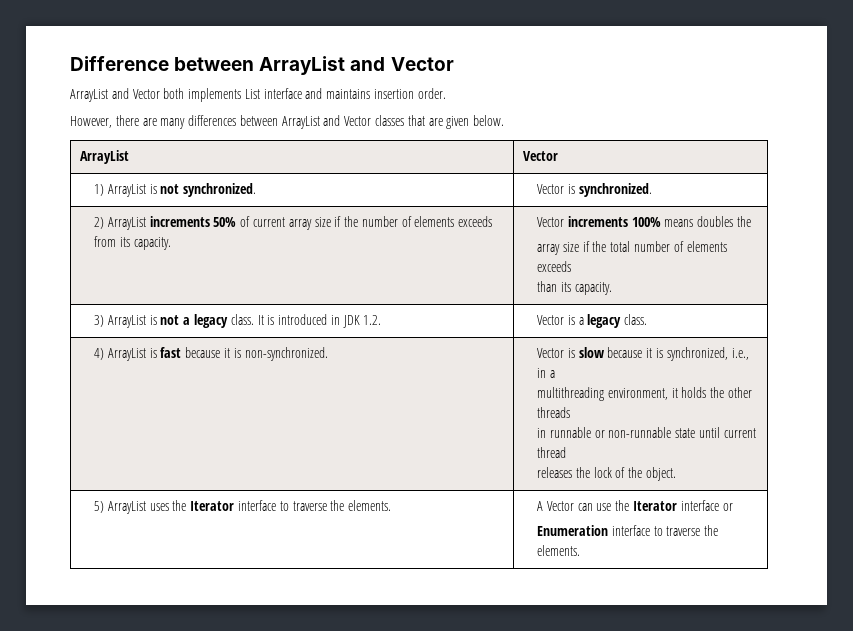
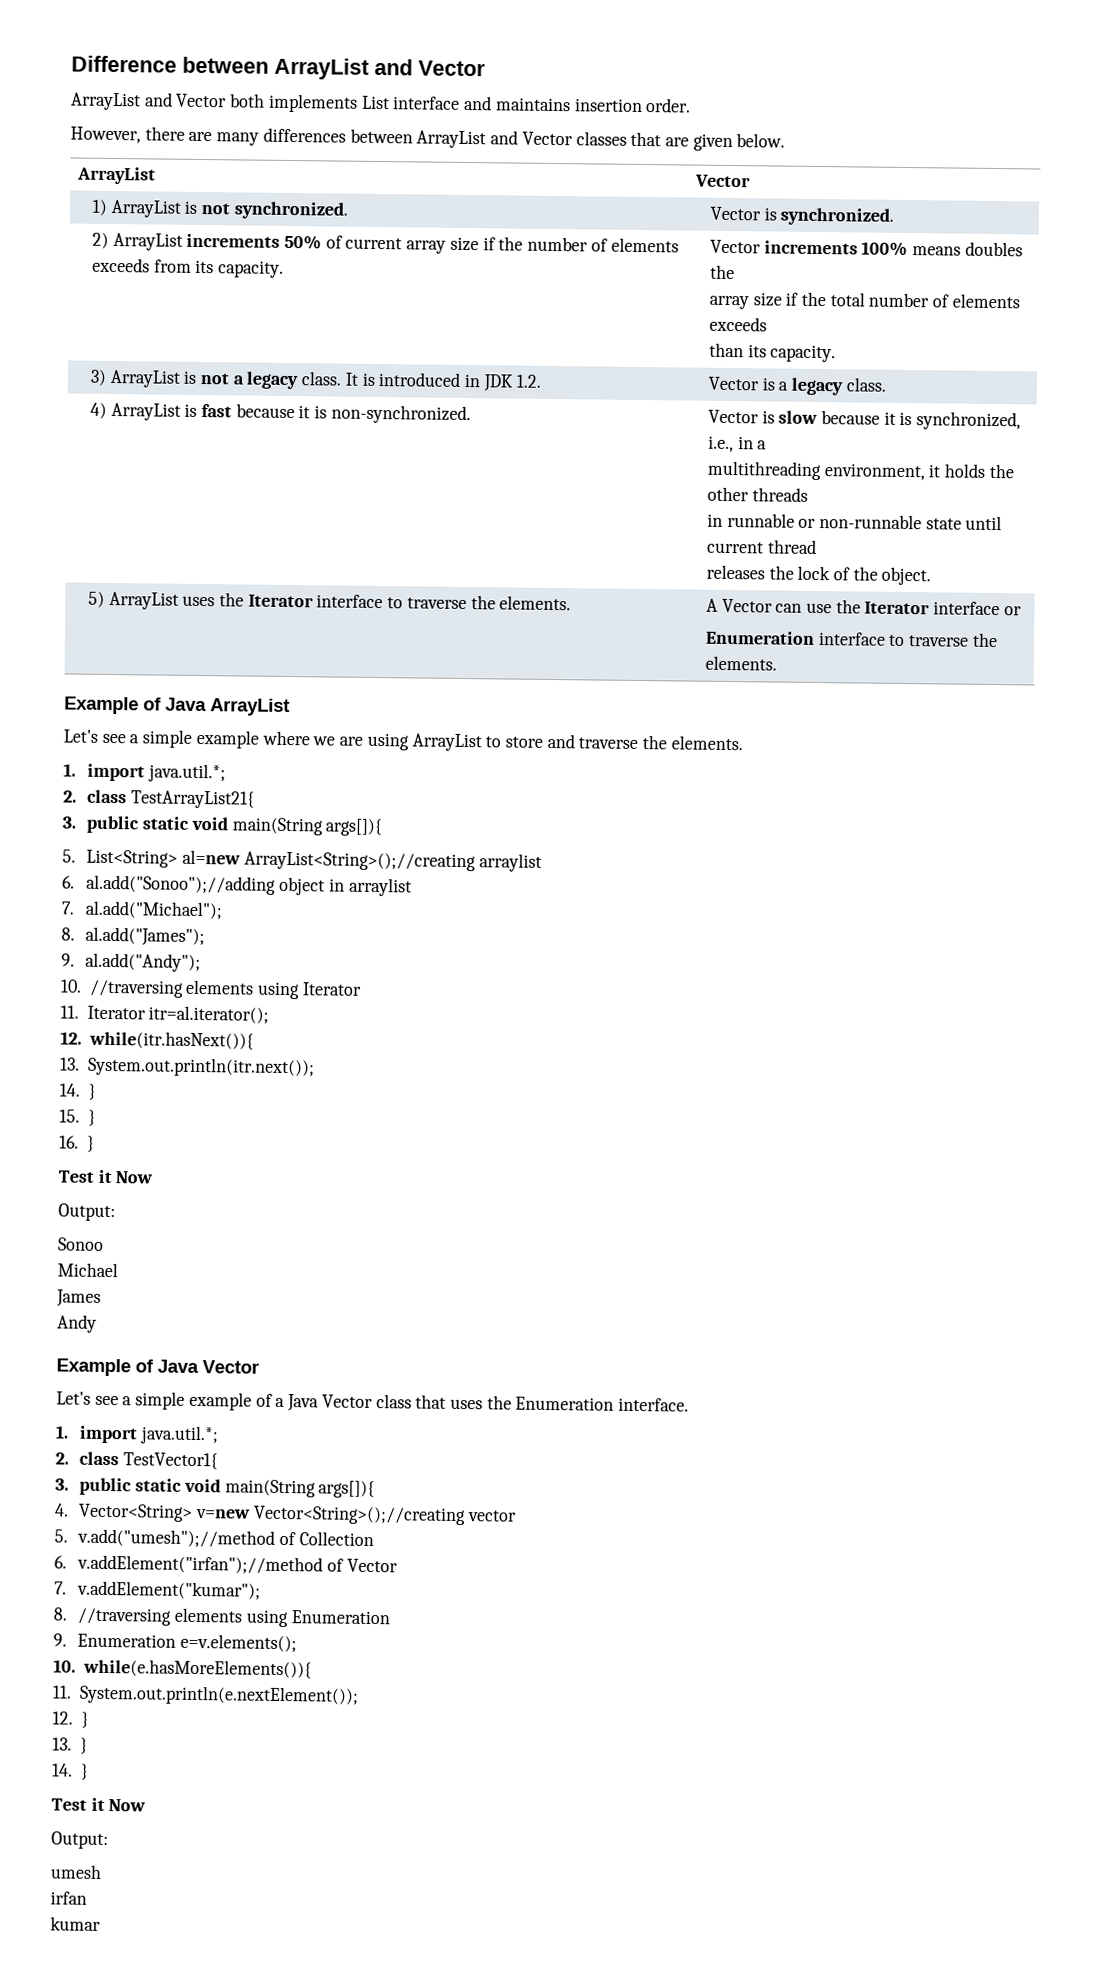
+ Example of Java ArrayList
+ Let's see a simple example where we are using ArrayList to store and traverse the elements.
+ 1. import java.util.*;
+ 2. class TestArrayList21{
+ 3. public static void main(String args[]){
+ 5. List<String> al=new ArrayList<String>();//creating arraylist
+ 6. al.add("Sonoo");//adding object in arraylist
+ 7. al.add("Michael");
+ 8. al.add("James");
+ 9. al.add("Andy");
+ 10. //traversing elements using Iterator
+ 11. Iterator itr=al.iterator();
+ 12. while(itr.hasNext()){
+ 13. System.out.println(itr.next());
+ 14. }
+ 15. }
+ 16. }
+ Test it Now
+ Output:
+ Sonoo
+ Michael
+ James
+ Andy
+ Example of Java Vector
+ Let's see a simple example of a Java Vector class that uses the Enumeration interface.
+ 1. import java.util.*;
+ 2. class TestVector1{
+ 3. public static void main(String args[]){
+ 4. Vector<String> v=new Vector<String>();//creating vector
+ 5. v.add("umesh");//method of Collection
+ 6. v.addElement("irfan");//method of Vector
+ 7. v.addElement("kumar");
+ 8. //traversing elements using Enumeration
+ 9. Enumeration e=v.elements();
+ 10. while(e.hasMoreElements()){
+ 11. System.out.println(e.nextElement());
+ 12. }
+ 13. }
+ 14. }
+ Test it Now
+ Output:
+ umesh
+ irfan
+ kumar

